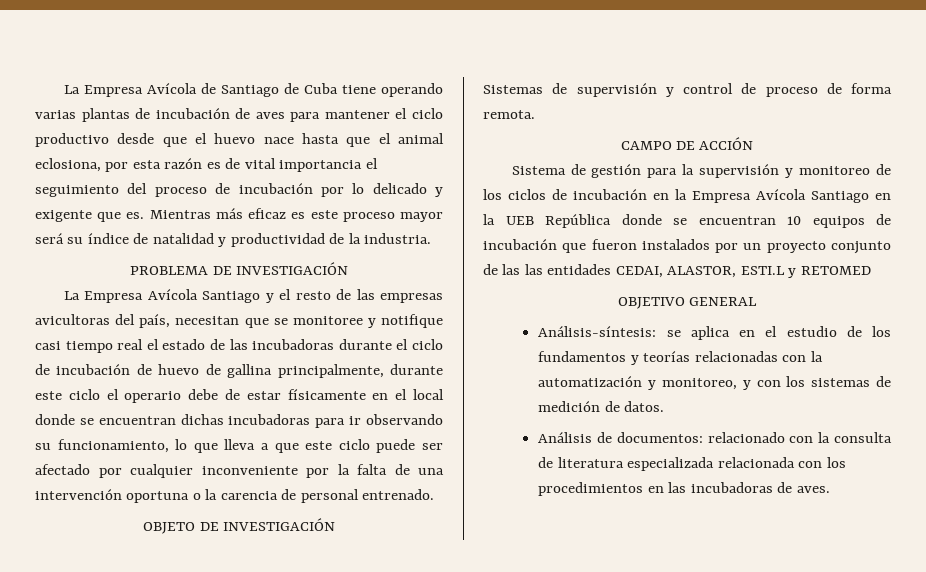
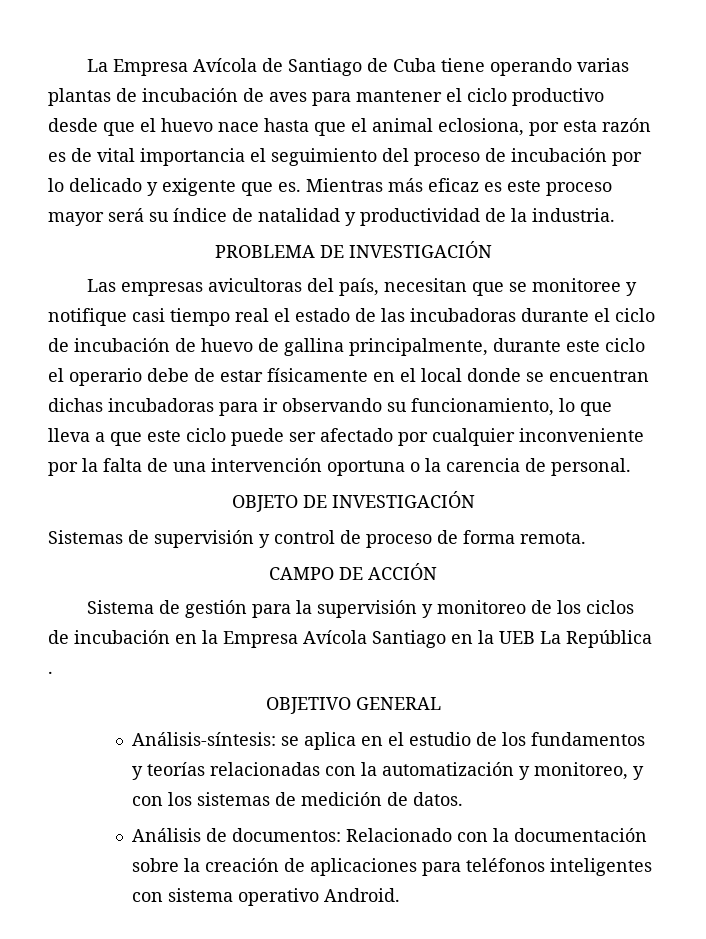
- La Empresa Avícola Santiago y el resto de las empresas avicultoras del país, necesitan que se monitoree y notifique casi tiempo real el estado de las incubadoras durante el ciclo de incubación de huevo de gallina principalmente, durante este ciclo el operario debe de estar físicamente en el local donde se encuentran dichas incubadoras para ir observando su funcionamiento, lo que lleva a que este ciclo puede ser afectado por cualquier inconveniente por la falta de una intervención oportuna o la carencia de personal entrenado.
+ Las empresas avicultoras del país, necesitan que se monitoree y notifique casi tiempo real el estado de las incubadoras durante el ciclo de incubación de huevo de gallina principalmente, durante este ciclo el operario debe de estar físicamente en el local donde se encuentran dichas incubadoras para ir observando su funcionamiento, lo que lleva a que este ciclo puede ser afectado por cualquier inconveniente por la falta de una intervención oportuna o la carencia de personal.
- Sistema de gestión para la supervisión y monitoreo de los ciclos de incubación en la Empresa Avícola Santiago en la UEB República donde se encuentran 10 equipos de incubación que fueron instalados por un proyecto conjunto de las las entidades CEDAI, ALASTOR, ESTI.L y RETOMED
+ Sistema de gestión para la supervisión y monitoreo de los ciclos de incubación en la Empresa Avícola Santiago en la UEB La República .
- Análisis de documentos: relacionado con la consulta de literatura especializada relacionada con los procedimientos en las incubadoras de aves.
+ Análisis de documentos: Relacionado con la documentación sobre la creación de aplicaciones para teléfonos inteligentes con sistema operativo Android.

